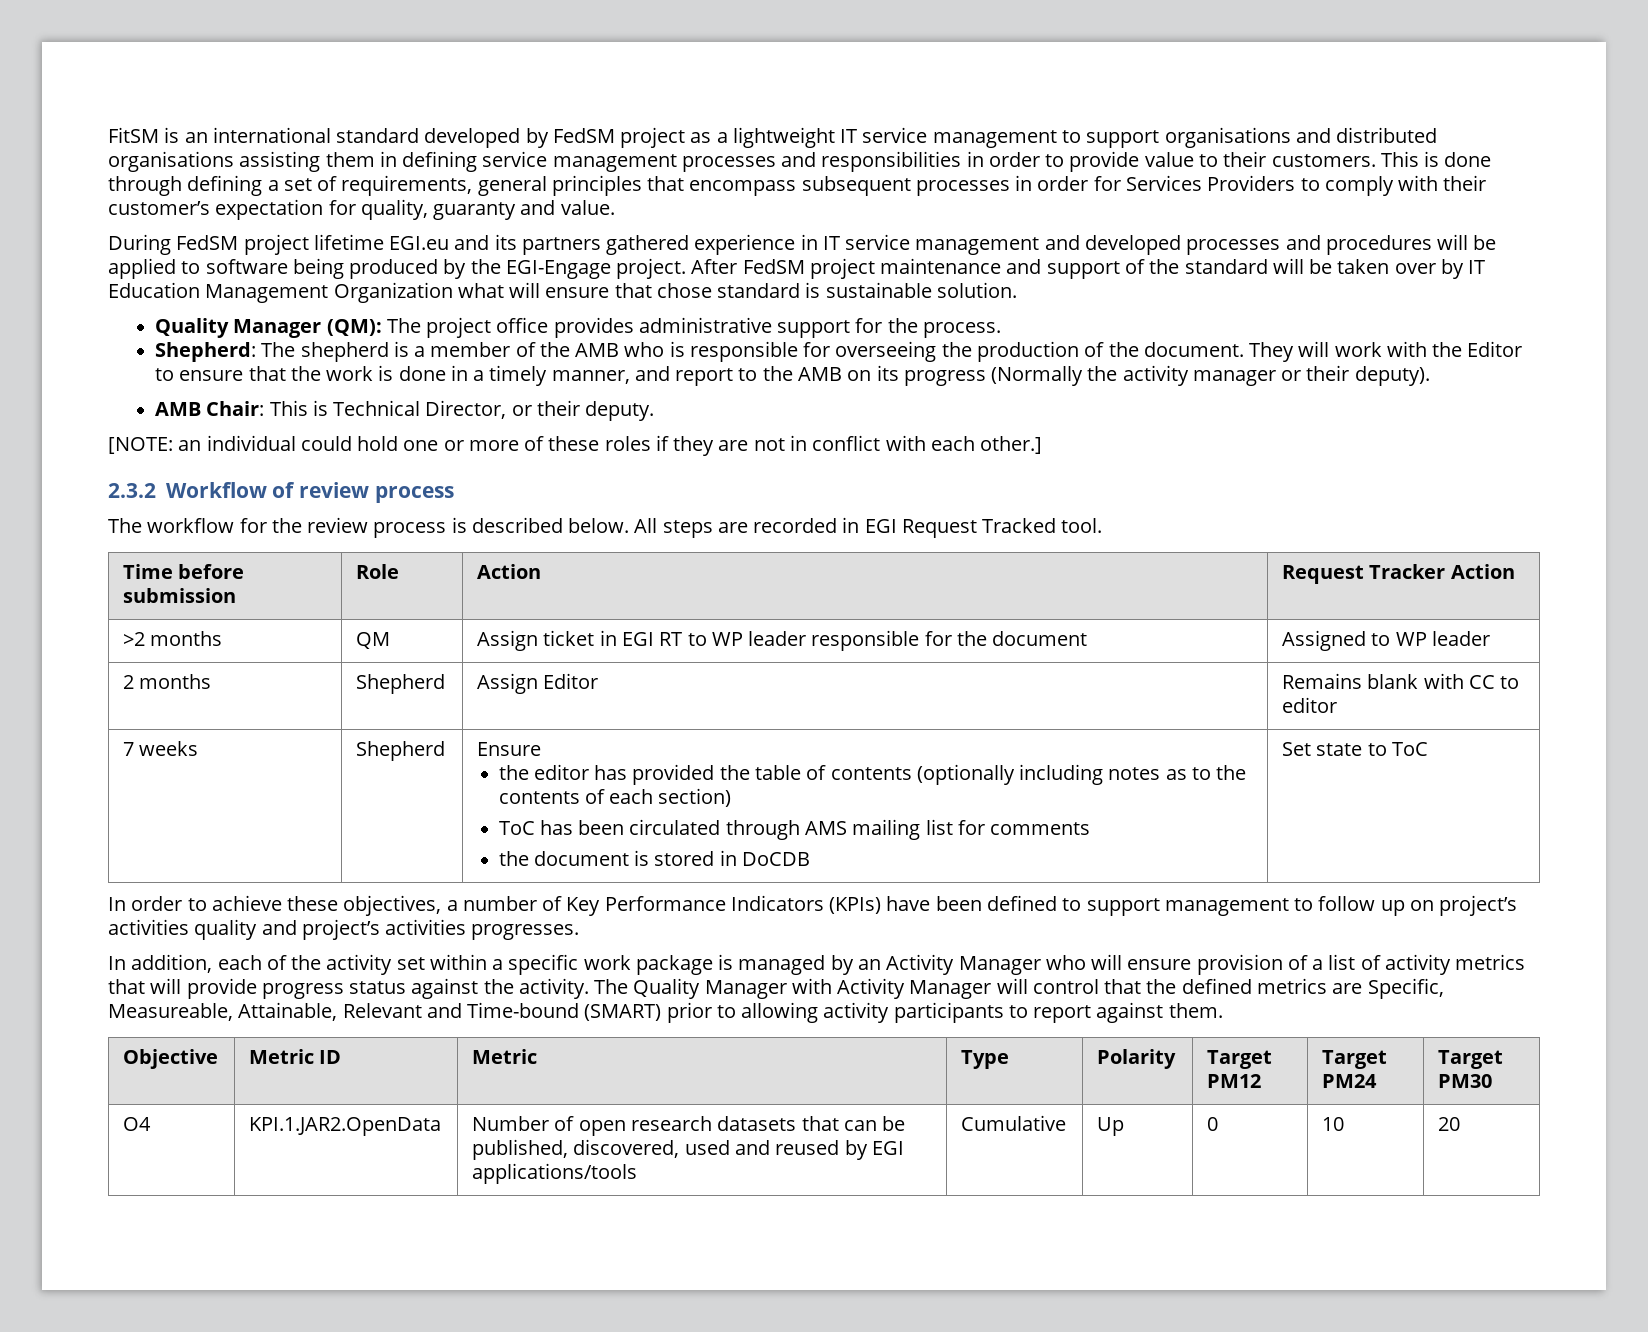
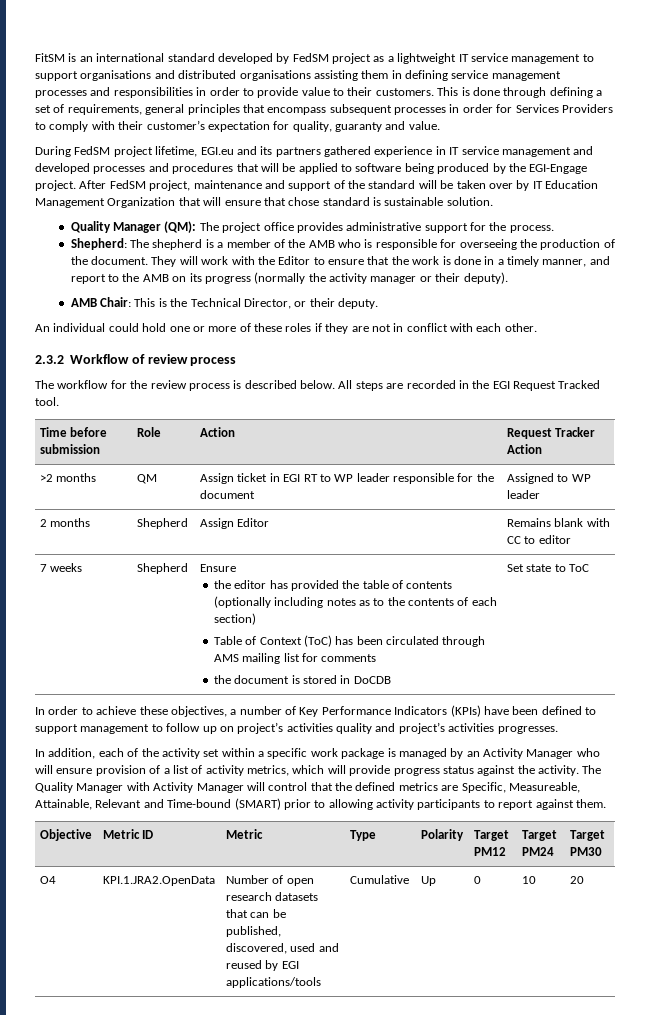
- During FedSM project lifetime EGI.eu and its partners gathered experience in IT service management and developed processes and procedures will be applied to software being produced by the EGI-Engage project.
+ During FedSM project lifetime, EGI.eu and its partners gathered experience in IT service management and developed processes and procedures that will be applied to software being produced by the EGI-Engage project.
- After FedSM project maintenance and support of the standard will be taken over by IT Education Management Organization what will ensure that chose standard is sustainable solution.
+ After FedSM project, maintenance and support of the standard will be taken over by IT Education Management Organization that will ensure that chose standard is sustainable solution.
- They will work with the Editor to ensure that the work is done in a timely manner, and report to the AMB on its progress (Normally the activity manager or their deputy).
+ They will work with the Editor to ensure that the work is done in a timely manner, and report to the AMB on its progress (normally the activity manager or their deputy).
- AMB Chair: This is Technical Director, or their deputy.
+ AMB Chair: This is the Technical Director, or their deputy.
- [NOTE: an individual could hold one or more of these roles if they are not in conflict with each other.]
+ An individual could hold one or more of these roles if they are not in conflict with each other.
- All steps are recorded in EGI Request Tracked tool.
+ All steps are recorded in the EGI Request Tracked tool.
- ToC has been circulated through AMS mailing list for comments
+ Table of Context (ToC) has been circulated through AMS mailing list for comments
- In addition, each of the activity set within a specific work package is managed by an Activity Manager who will ensure provision of a list of activity metrics that will provide progress status against the activity.
+ In addition, each of the activity set within a specific work package is managed by an Activity Manager who will ensure provision of a list of activity metrics, which will provide progress status against the activity.
- O4 | KPI.1.JAR2.OpenData | Number of open research datasets that can be published, discovered, used and reused by EGI applications/tools | Cumulative | Up | 0 | 10 | 20
+ O4 | KPI.1.JRA2.OpenData | Number of open research datasets that can be published, discovered, used and reused by EGI applications/tools | Cumulative | Up | 0 | 10 | 20

